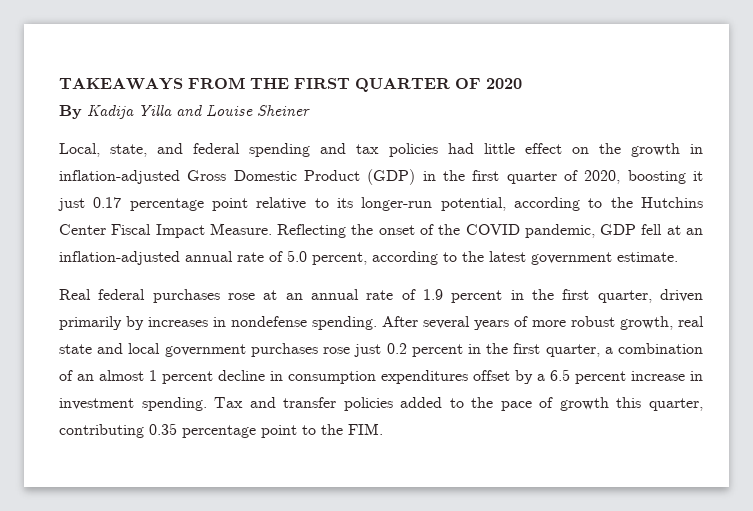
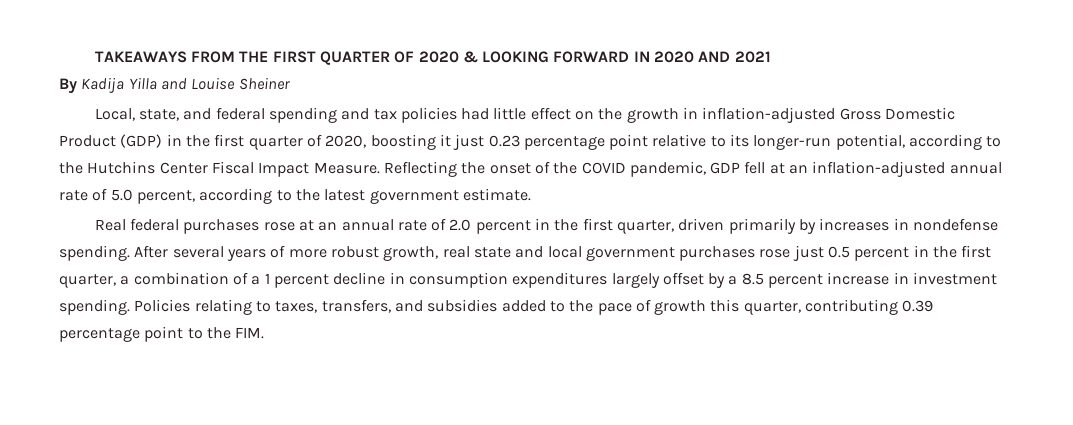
- TAKEAWAYS FROM THE FIRST QUARTER OF 2020
+ TAKEAWAYS FROM THE FIRST QUARTER OF 2020 & LOOKING FORWARD IN 2020 AND 2021
- Local, state, and federal spending and tax policies had little effect on the growth in inflation-adjusted Gross Domestic Product (GDP) in the first quarter of 2020, boosting it just 0.17 percentage point relative to its longer-run potential, according to the Hutchins Center Fiscal Impact Measure.
+ Local, state, and federal spending and tax policies had little effect on the growth in inflation-adjusted Gross Domestic Product (GDP) in the first quarter of 2020, boosting it just 0.23 percentage point relative to its longer-run potential, according to the Hutchins Center Fiscal Impact Measure.
- Real federal purchases rose at an annual rate of 1.9 percent in the first quarter, driven primarily by increases in nondefense spending.
+ Real federal purchases rose at an annual rate of 2.0 percent in the first quarter, driven primarily by increases in nondefense spending.
- After several years of more robust growth, real state and local government purchases rose just 0.2 percent in the first quarter, a combination of an almost 1 percent decline in consumption expenditures offset by a 6.5 percent increase in investment spending.
+ After several years of more robust growth, real state and local government purchases rose just 0.5 percent in the first quarter, a combination of a 1 percent decline in consumption expenditures largely offset by a 8.5 percent increase in investment spending.
- Tax and transfer policies added to the pace of growth this quarter, contributing 0.35 percentage point to the FIM.
+ Policies relating to taxes, transfers, and subsidies added to the pace of growth this quarter, contributing 0.39 percentage point to the FIM.

